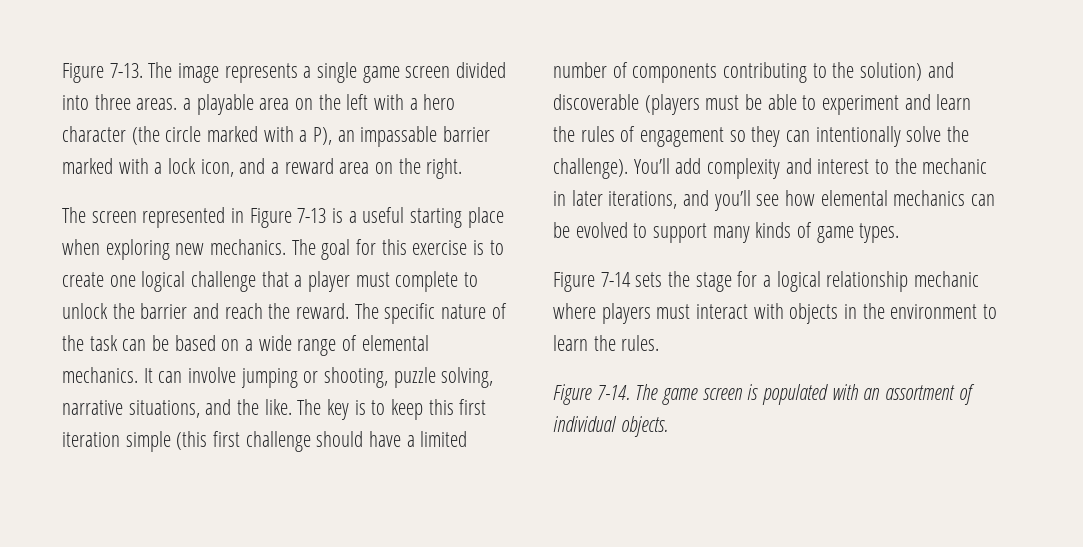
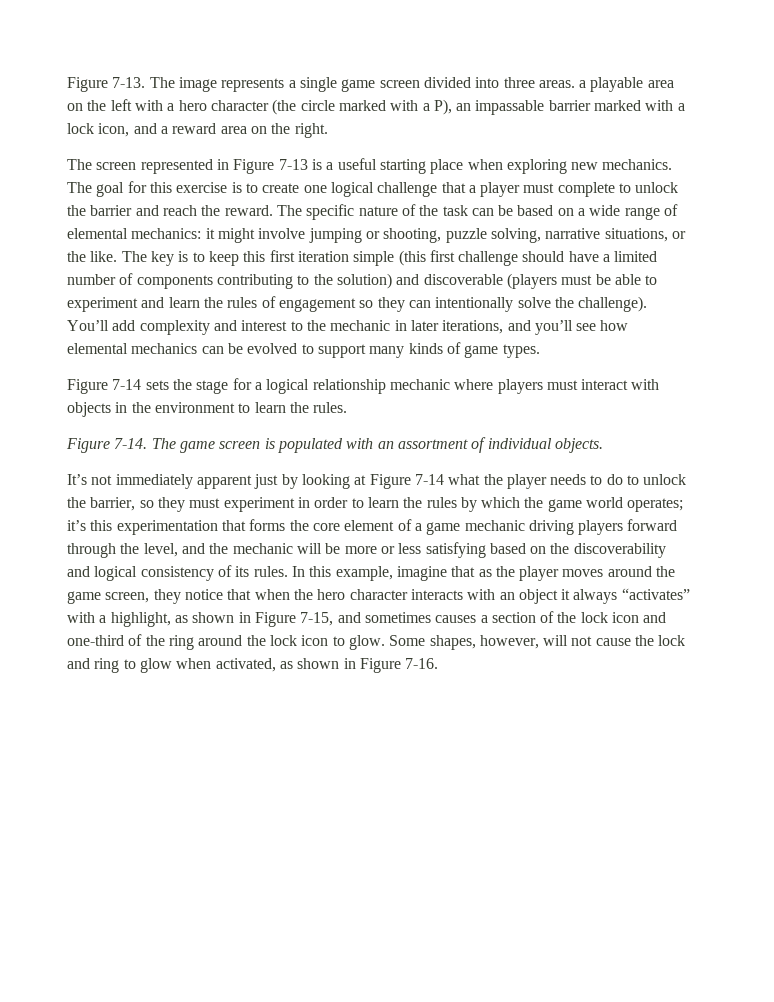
- The specific nature of the task can be based on a wide range of elemental mechanics. It can involve jumping or shooting, puzzle solving, narrative situations, and the like.
+ The specific nature of the task can be based on a wide range of elemental mechanics: it might involve jumping or shooting, puzzle solving, narrative situations, or the like.
+ It’s not immediately apparent just by looking at Figure 7-14 what the player needs to do to unlock the barrier, so they must experiment in order to learn the rules by which the game world operates; it’s this experimentation that forms the core element of a game mechanic driving players forward through the level, and the mechanic will be more or less satisfying based on the discoverability and logical consistency of its rules. In this example, imagine that as the player moves around the game screen, they notice that when the hero character interacts with an object it always “activates” with a highlight, as shown in Figure 7-15, and sometimes causes a section of the lock icon and one-third of the ring around the lock icon to glow. Some shapes, however, will not cause the lock and ring to glow when activated, as shown in Figure 7-16.

